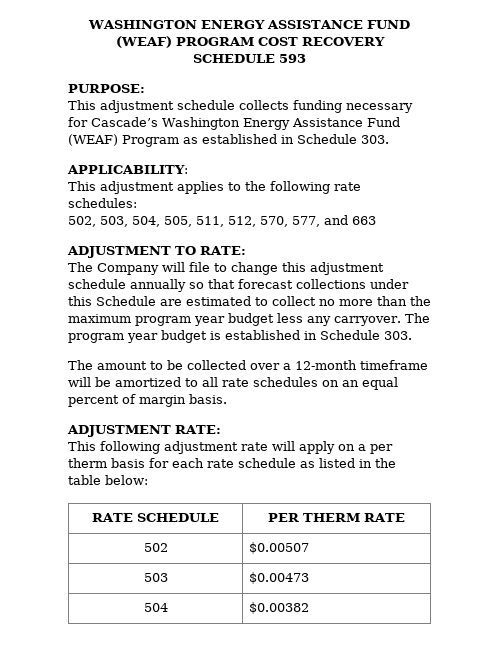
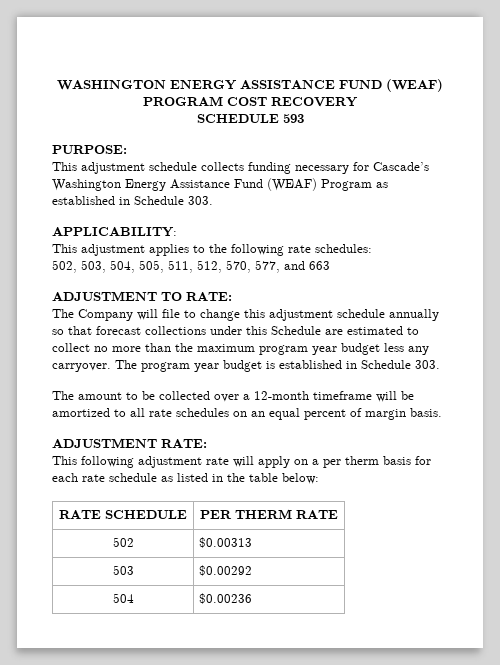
- 502 | $0.00507
+ 502 | $0.00313
- 503 | $0.00473
+ 503 | $0.00292
- 504 | $0.00382
+ 504 | $0.00236

